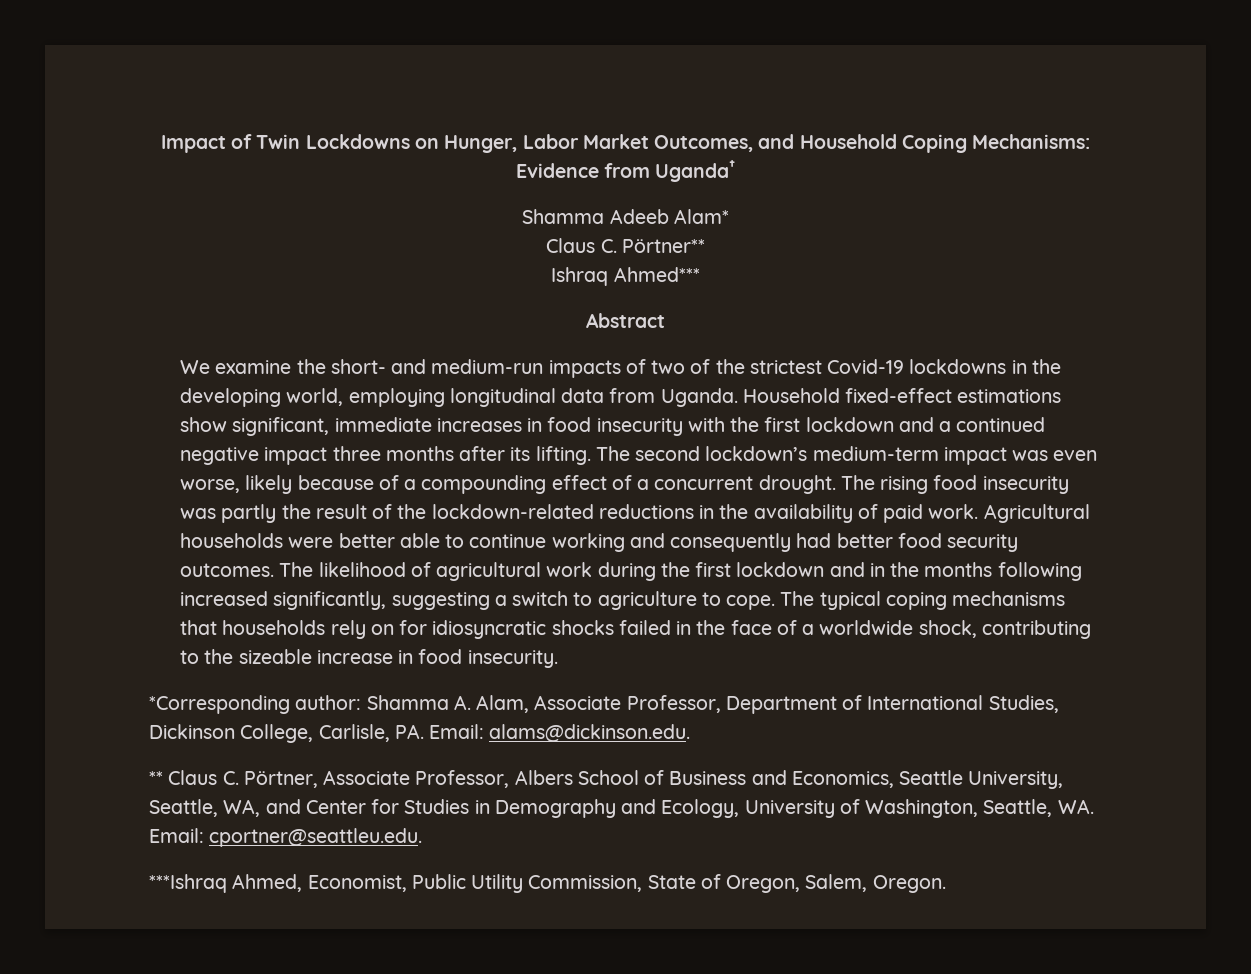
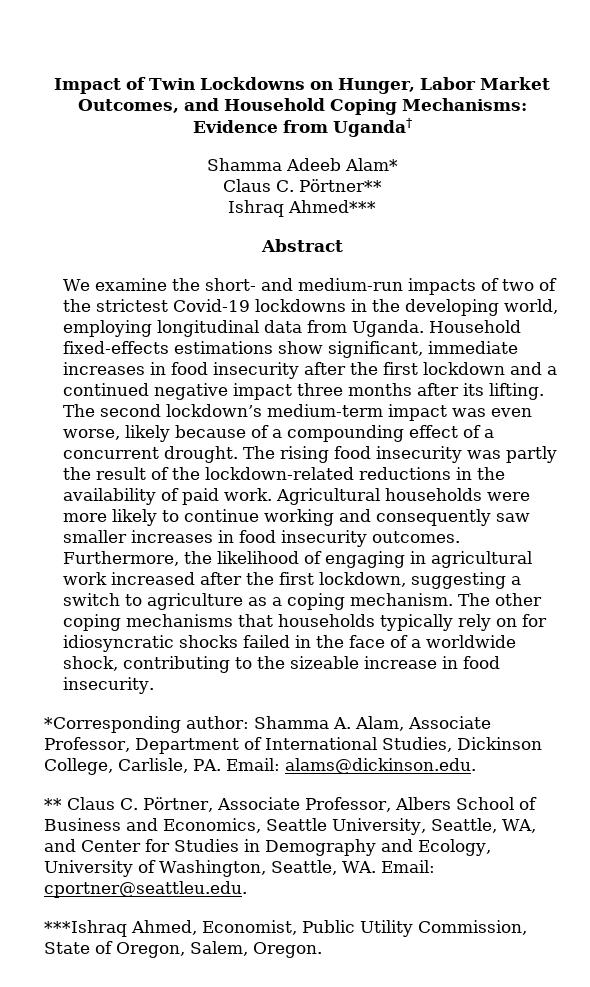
- Household fixed-effect estimations show significant, immediate increases in food insecurity with the first lockdown and a continued negative impact three months after its lifting.
+ Household fixed-effects estimations show significant, immediate increases in food insecurity after the first lockdown and a continued negative impact three months after its lifting.
- Agricultural households were better able to continue working and consequently had better food security outcomes. The likelihood of agricultural work during the first lockdown and in the months following increased significantly, suggesting a switch to agriculture to cope. The typical coping mechanisms that households rely on for idiosyncratic shocks failed in the face of a worldwide shock, contributing to the sizeable increase in food insecurity.
+ Agricultural households were more likely to continue working and consequently saw smaller increases in food insecurity outcomes. Furthermore, the likelihood of engaging in agricultural work increased after the first lockdown, suggesting a switch to agriculture as a coping mechanism. The other coping mechanisms that households typically rely on for idiosyncratic shocks failed in the face of a worldwide shock, contributing to the sizeable increase in food insecurity.

